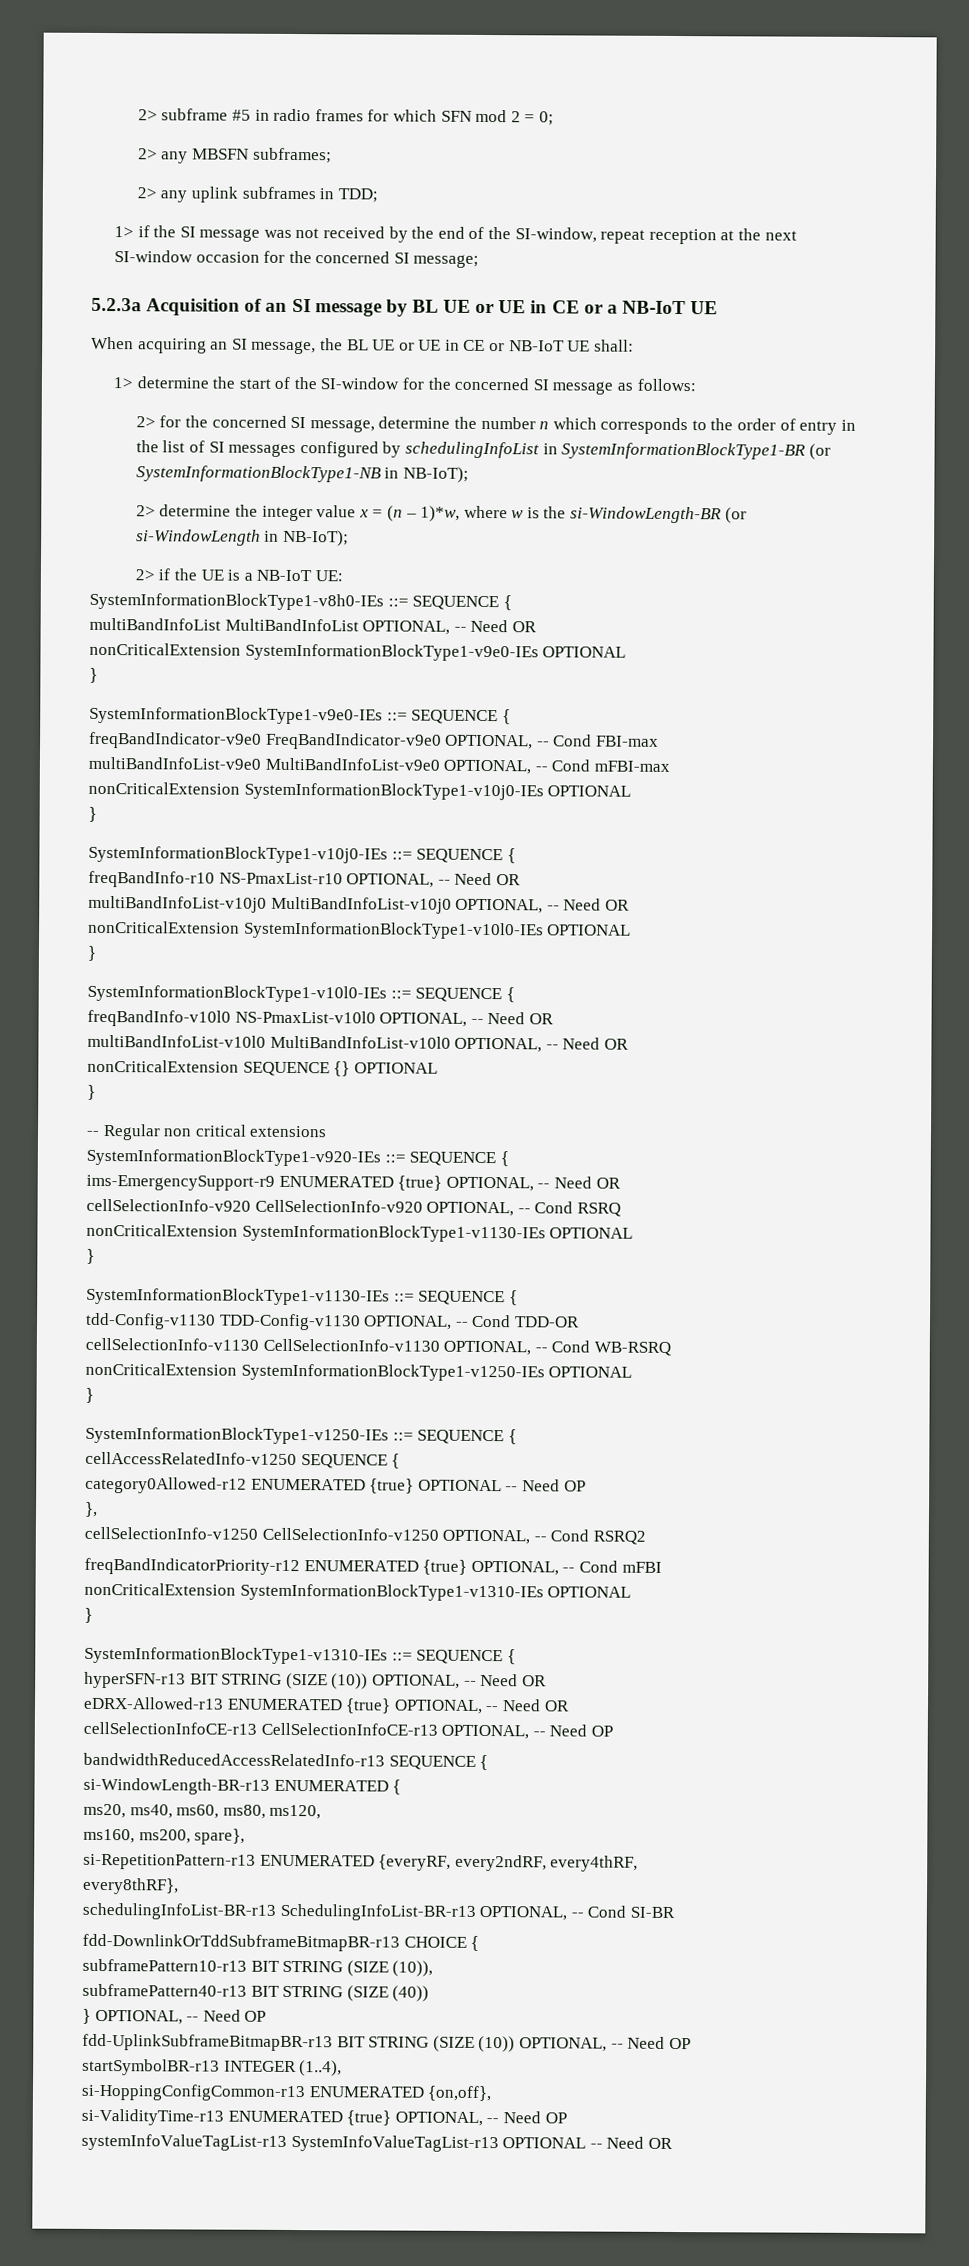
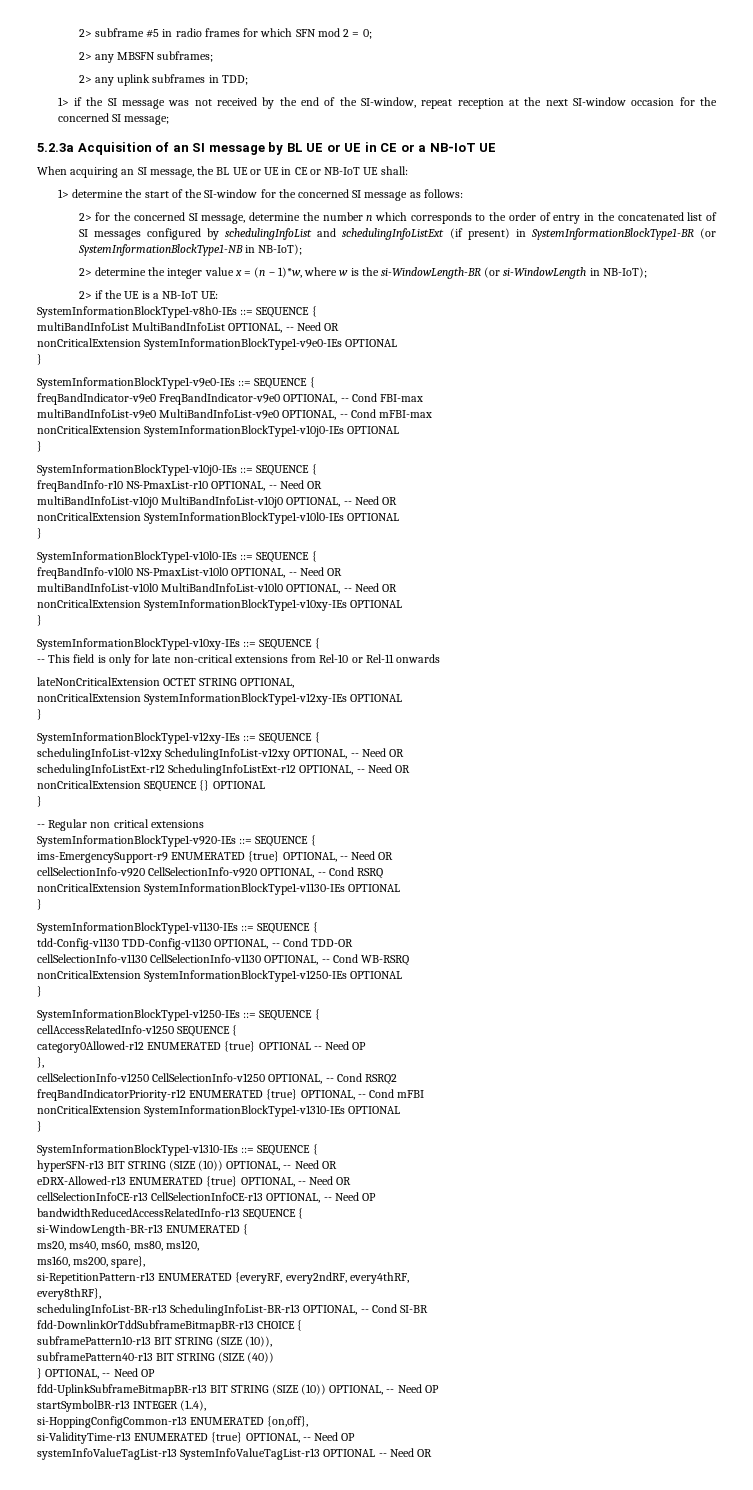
- 2> for the concerned SI message, determine the number n which corresponds to the order of entry in the list of SI messages configured by schedulingInfoList in SystemInformationBlockType1-BR (or SystemInformationBlockType1-NB in NB-IoT);
+ 2> for the concerned SI message, determine the number n which corresponds to the order of entry in the concatenated list of SI messages configured by schedulingInfoList and schedulingInfoListExt (if present) in SystemInformationBlockType1-BR (or SystemInformationBlockType1-NB in NB-IoT);
+ nonCriticalExtension SystemInformationBlockType1-v10xy-IEs OPTIONAL
+ }
+ SystemInformationBlockType1-v10xy-IEs ::= SEQUENCE {
+ -- This field is only for late non-critical extensions from Rel-10 or Rel-11 onwards
+ lateNonCriticalExtension OCTET STRING OPTIONAL,
+ nonCriticalExtension SystemInformationBlockType1-v12xy-IEs OPTIONAL
+ }
+ SystemInformationBlockType1-v12xy-IEs ::= SEQUENCE {
+ schedulingInfoList-v12xy SchedulingInfoList-v12xy OPTIONAL, -- Need OR
+ schedulingInfoListExt-r12 SchedulingInfoListExt-r12 OPTIONAL, -- Need OR

